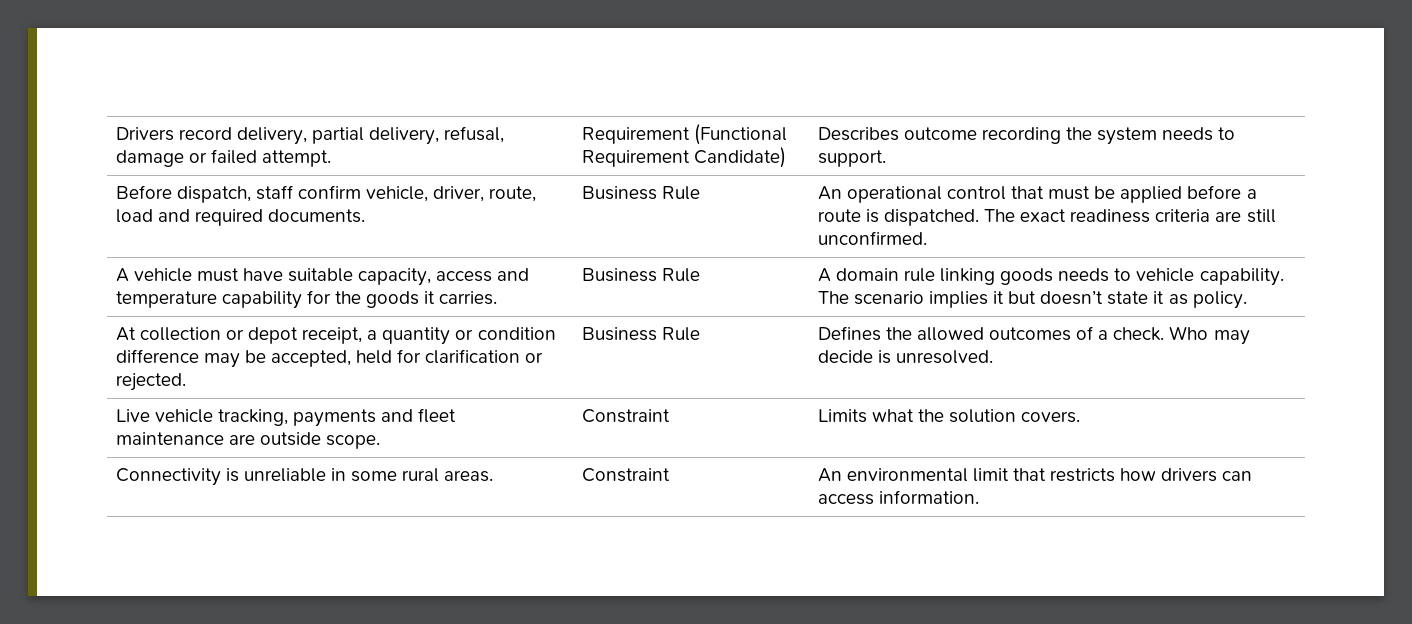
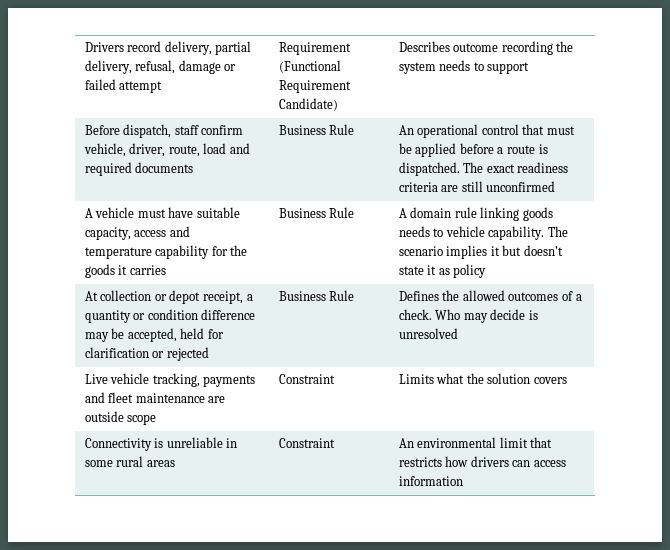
- Drivers record delivery, partial delivery, refusal, damage or failed attempt. | Requirement (Functional Requirement Candidate) | Describes outcome recording the system needs to support.
+ Drivers record delivery, partial delivery, refusal, damage or failed attempt | Requirement (Functional Requirement Candidate) | Describes outcome recording the system needs to support
- Before dispatch, staff confirm vehicle, driver, route, load and required documents. | Business Rule | An operational control that must be applied before a route is dispatched. The exact readiness criteria are still unconfirmed.
+ Before dispatch, staff confirm vehicle, driver, route, load and required documents | Business Rule | An operational control that must be applied before a route is dispatched. The exact readiness criteria are still unconfirmed
- A vehicle must have suitable capacity, access and temperature capability for the goods it carries. | Business Rule | A domain rule linking goods needs to vehicle capability. The scenario implies it but doesn’t state it as policy.
+ A vehicle must have suitable capacity, access and temperature capability for the goods it carries | Business Rule | A domain rule linking goods needs to vehicle capability. The scenario implies it but doesn’t state it as policy
- At collection or depot receipt, a quantity or condition difference may be accepted, held for clarification or rejected. | Business Rule | Defines the allowed outcomes of a check. Who may decide is unresolved.
+ At collection or depot receipt, a quantity or condition difference may be accepted, held for clarification or rejected | Business Rule | Defines the allowed outcomes of a check. Who may decide is unresolved
- Live vehicle tracking, payments and fleet maintenance are outside scope. | Constraint | Limits what the solution covers.
+ Live vehicle tracking, payments and fleet maintenance are outside scope | Constraint | Limits what the solution covers
- Connectivity is unreliable in some rural areas. | Constraint | An environmental limit that restricts how drivers can access information.
+ Connectivity is unreliable in some rural areas | Constraint | An environmental limit that restricts how drivers can access information

